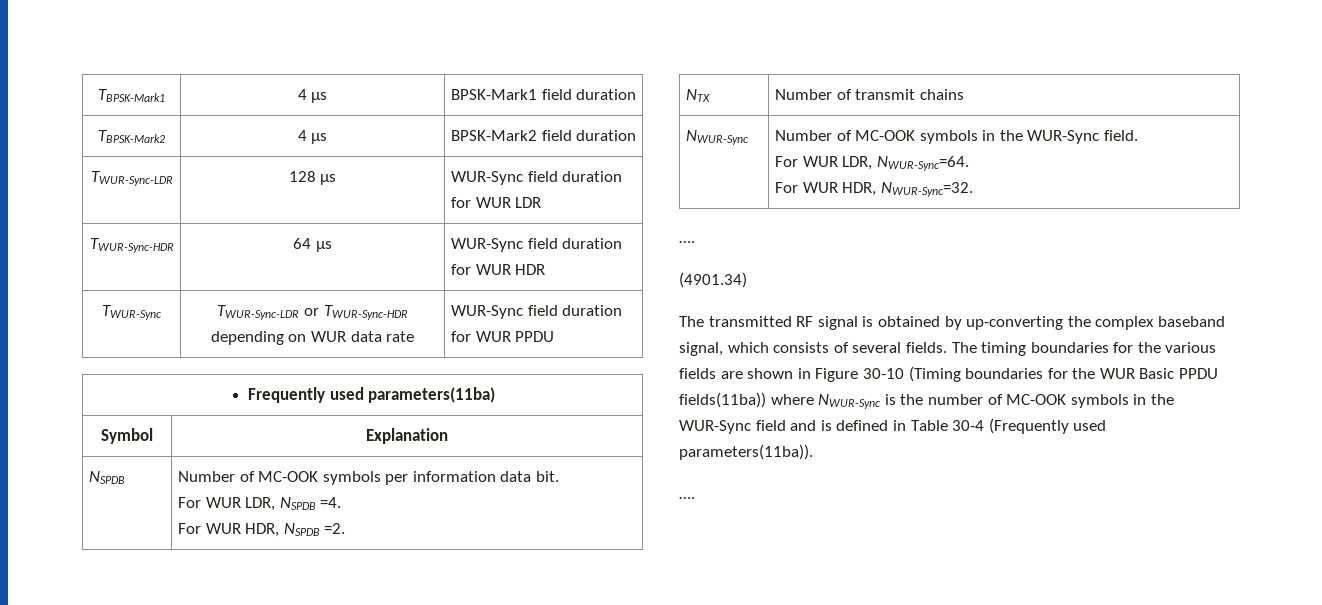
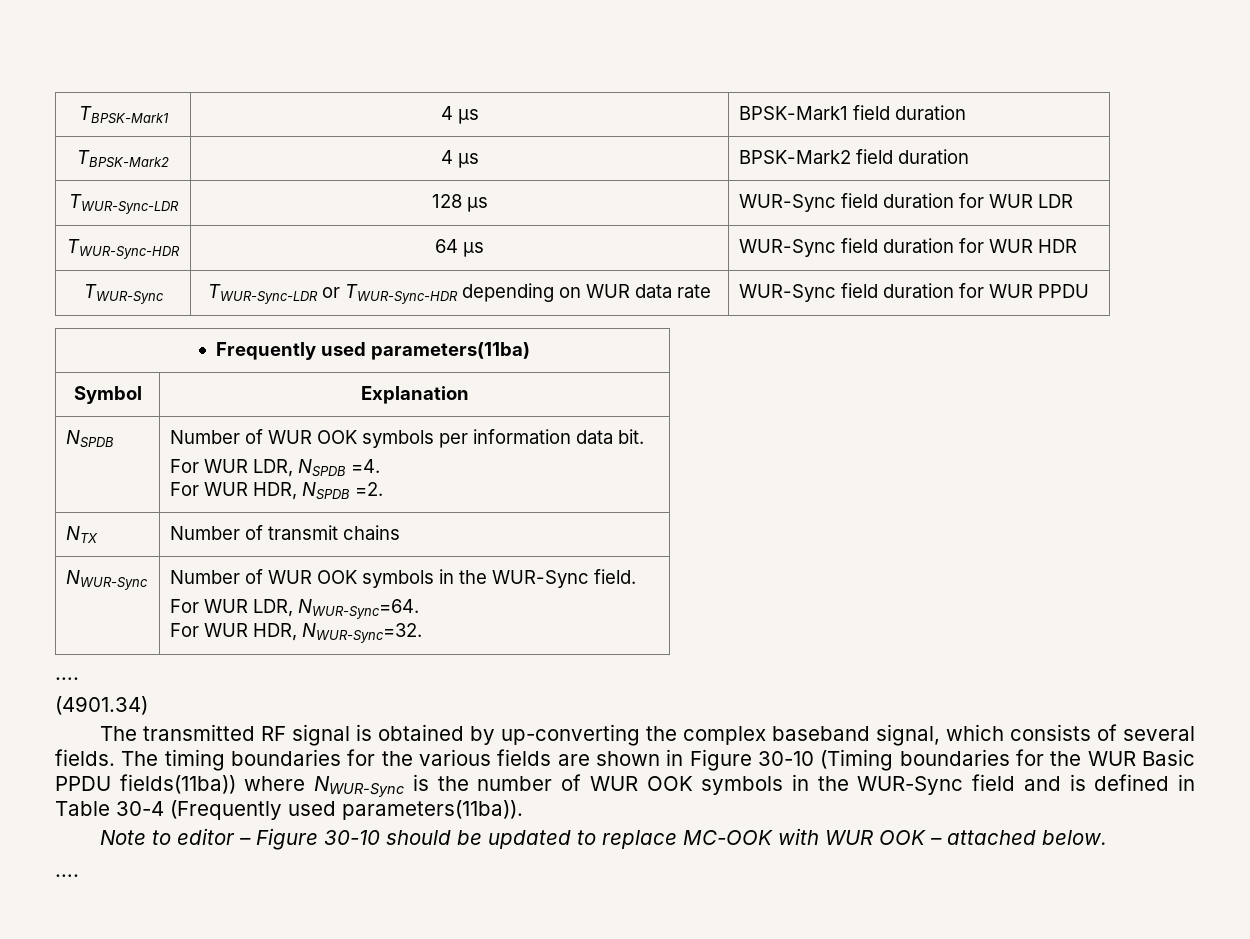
- NSPDB | Number of MC-OOK symbols per information data bit.
+ NSPDB | Number of WUR OOK symbols per information data bit.
- NWUR-Sync | Number of MC-OOK symbols in the WUR-Sync field.
+ NWUR-Sync | Number of WUR OOK symbols in the WUR-Sync field.
- The timing boundaries for the various fields are shown in Figure 30-10 (Timing boundaries for the WUR Basic PPDU fields(11ba)) where NWUR-Sync is the number of MC-OOK symbols in the WUR-Sync field and is defined in Table 30-4 (Frequently used parameters(11ba)).
+ The timing boundaries for the various fields are shown in Figure 30-10 (Timing boundaries for the WUR Basic PPDU fields(11ba)) where NWUR-Sync is the number of WUR OOK symbols in the WUR-Sync field and is defined in Table 30-4 (Frequently used parameters(11ba)).
+ Note to editor – Figure 30-10 should be updated to replace MC-OOK with WUR OOK – attached below.

